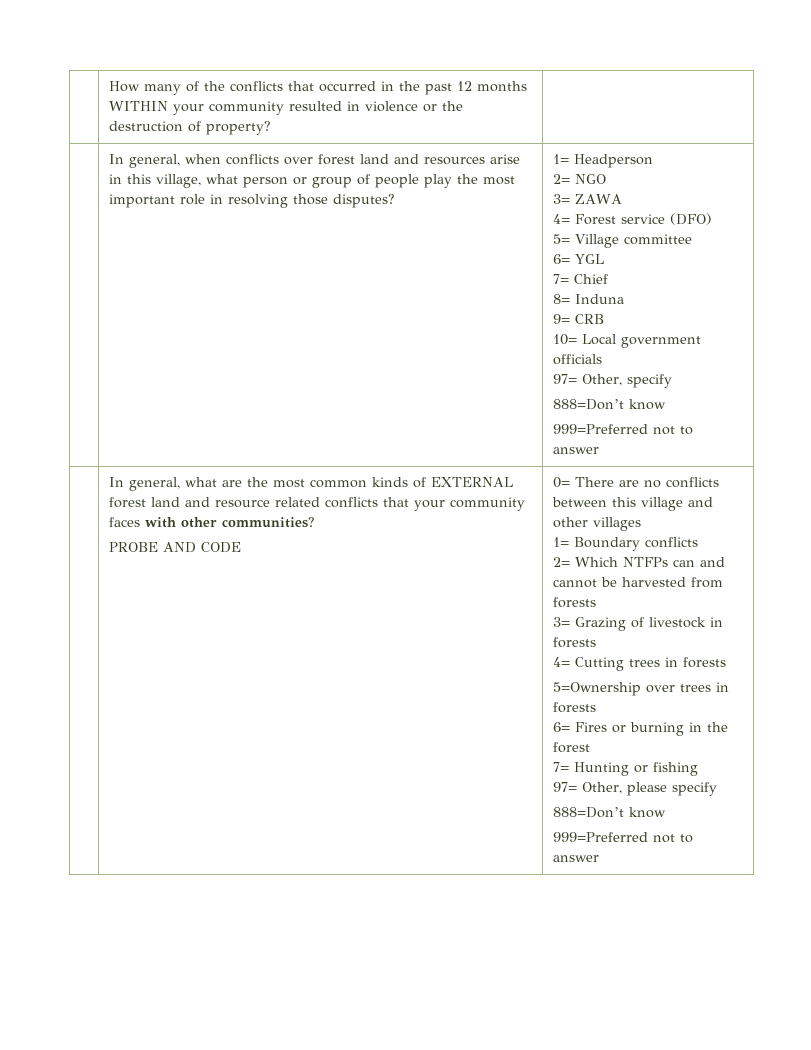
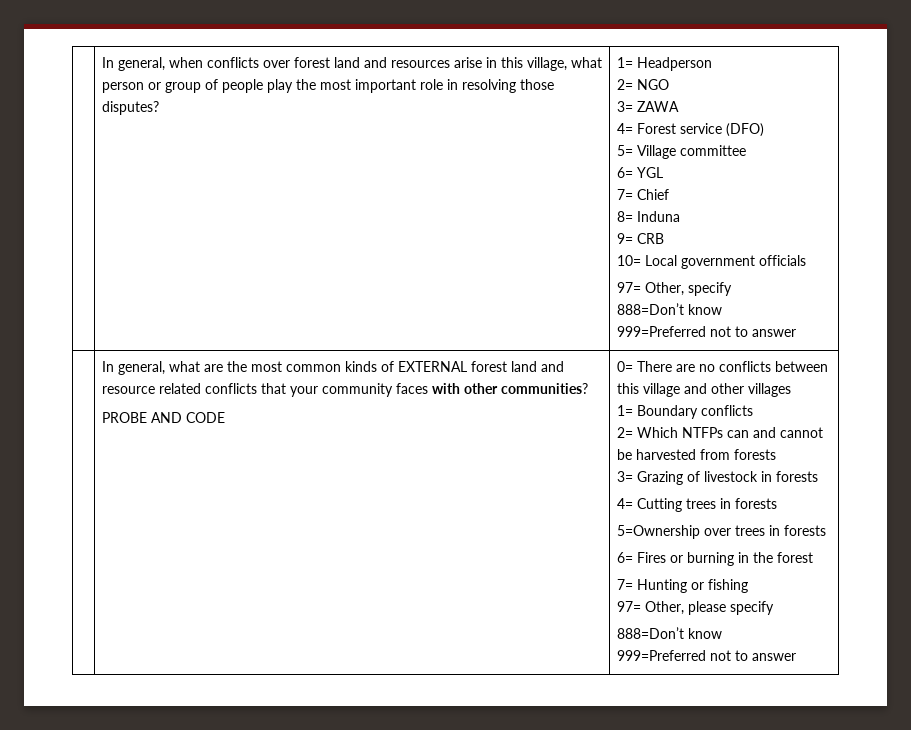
- How many of the conflicts that occurred in the past 12 months WITHIN your community resulted in violence or the destruction of property?

